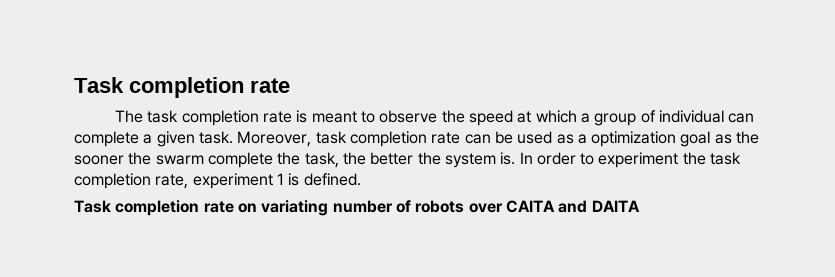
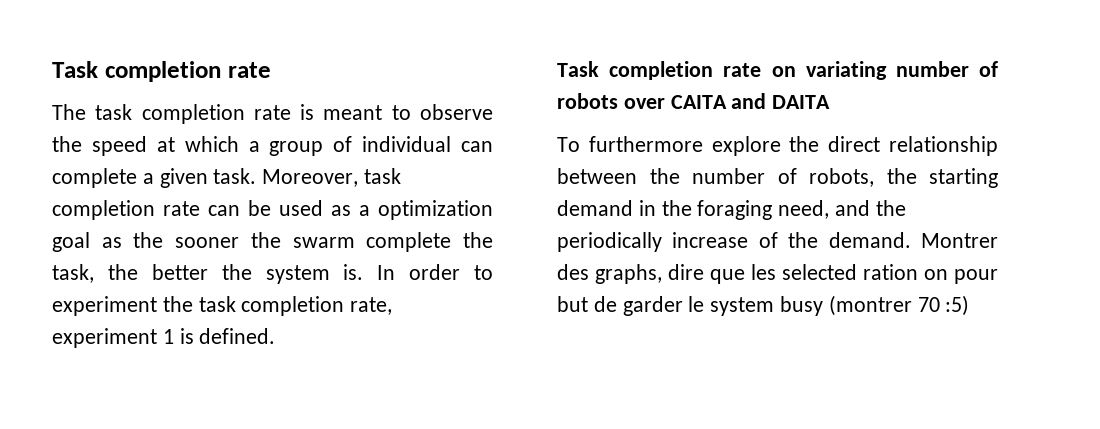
+ To furthermore explore the direct relationship between the number of robots, the starting demand in the foraging need, and the periodically increase of the demand. Montrer des graphs, dire que les selected ration on pour but de garder le system busy (montrer 70 :5)

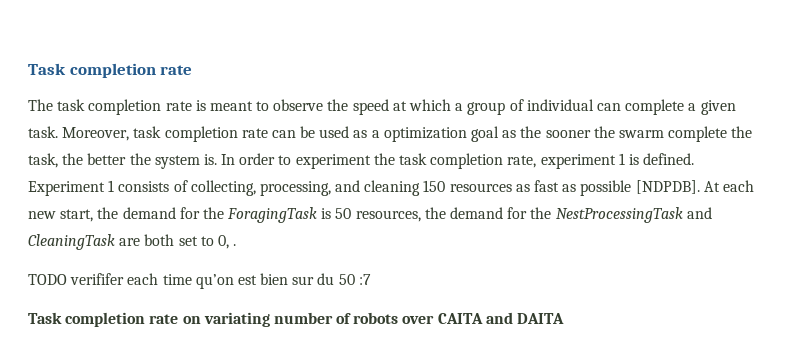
+ Experiment 1 consists of collecting, processing, and cleaning 150 resources as fast as possible [NDPDB]. At each new start, the demand for the ForagingTask is 50 resources, the demand for the NestProcessingTask and CleaningTask are both set to 0, .
+ TODO verififer each time qu’on est bien sur du 50 :7
- To furthermore explore the direct relationship between the number of robots, the starting demand in the foraging need, and the periodically increase of the demand. Montrer des graphs, dire que les selected ration on pour but de garder le system busy (montrer 70 :5)

